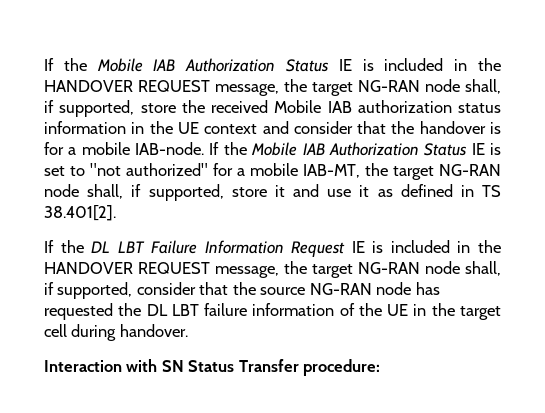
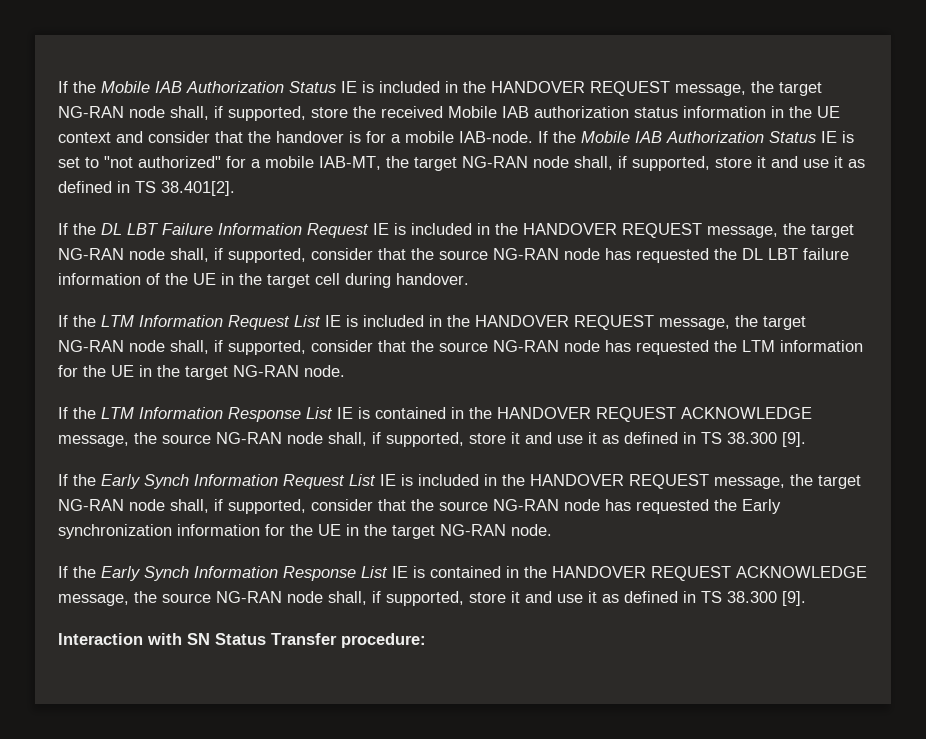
+ If the LTM Information Request List IE is included in the HANDOVER REQUEST message, the target NG-RAN node shall, if supported, consider that the source NG-RAN node has requested the LTM information for the UE in the target NG-RAN node.
+ If the LTM Information Response List IE is contained in the HANDOVER REQUEST ACKNOWLEDGE message, the source NG-RAN node shall, if supported, store it and use it as defined in TS 38.300 [9].
+ If the Early Synch Information Request List IE is included in the HANDOVER REQUEST message, the target NG-RAN node shall, if supported, consider that the source NG-RAN node has requested the Early synchronization information for the UE in the target NG-RAN node.
+ If the Early Synch Information Response List IE is contained in the HANDOVER REQUEST ACKNOWLEDGE message, the source NG-RAN node shall, if supported, store it and use it as defined in TS 38.300 [9].

